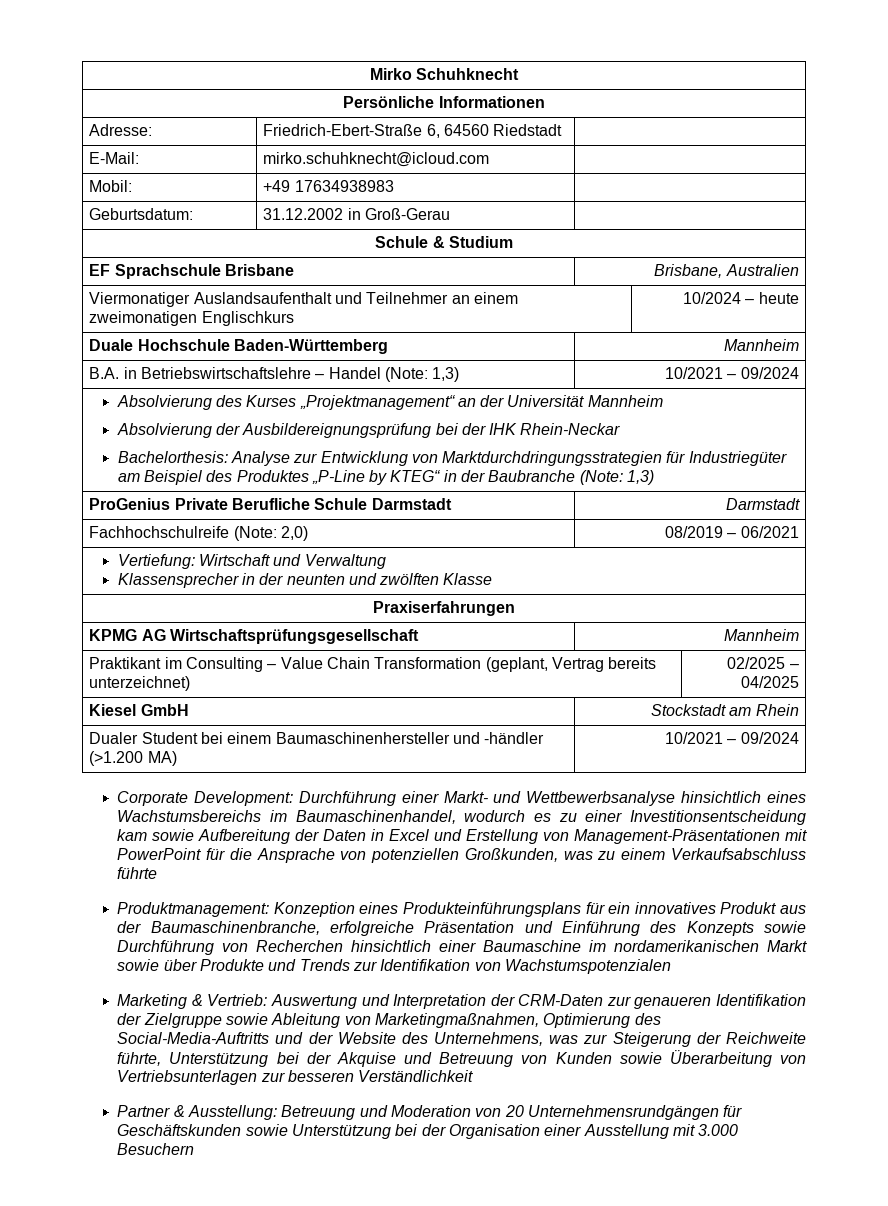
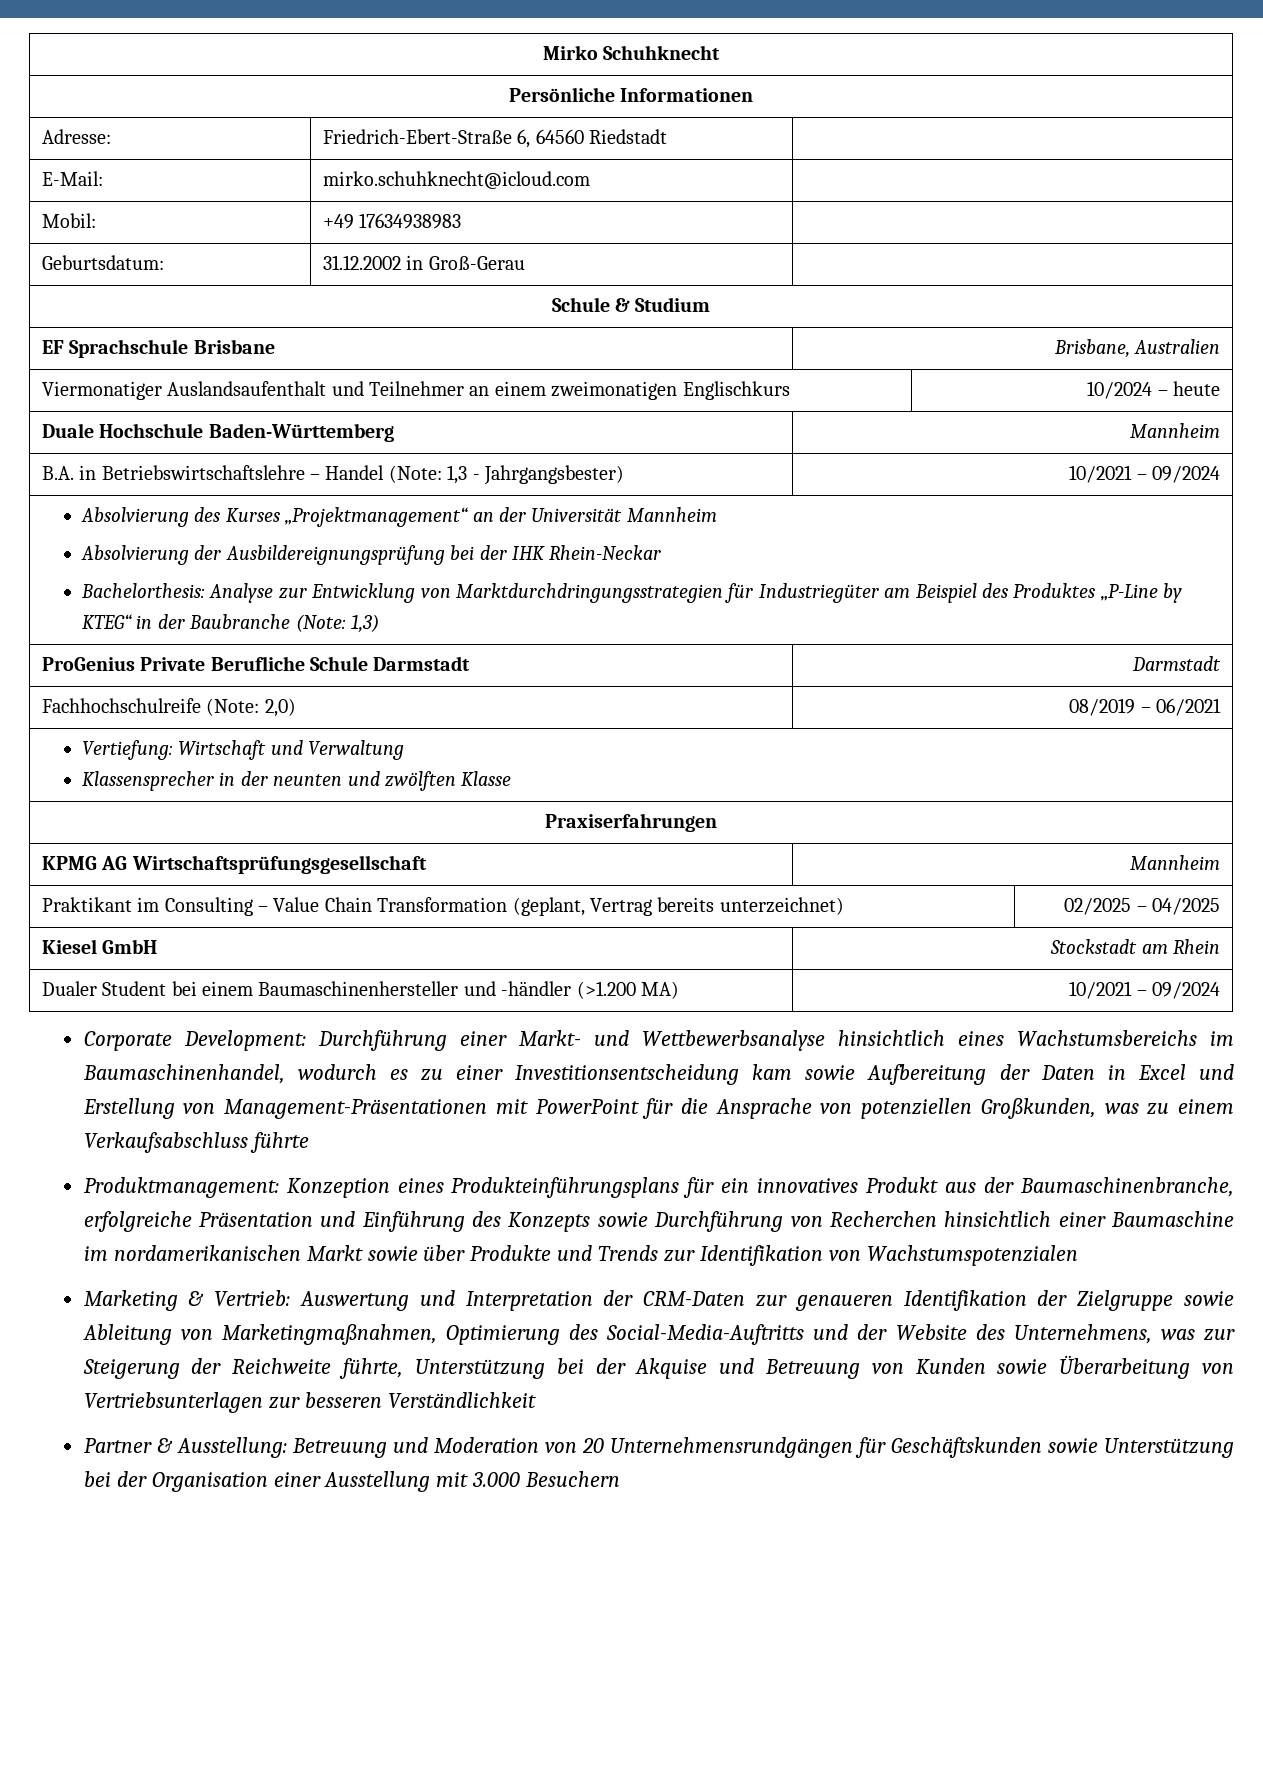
- B.A. in Betriebswirtschaftslehre – Handel (Note: 1,3) | 10/2021 – 09/2024
+ B.A. in Betriebswirtschaftslehre – Handel (Note: 1,3 - Jahrgangsbester) | 10/2021 – 09/2024

